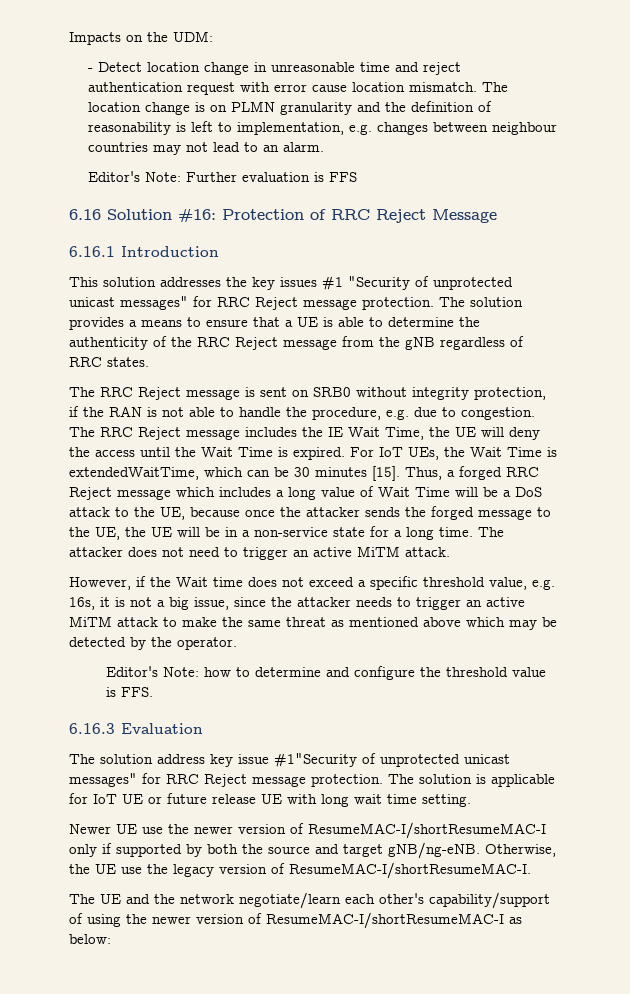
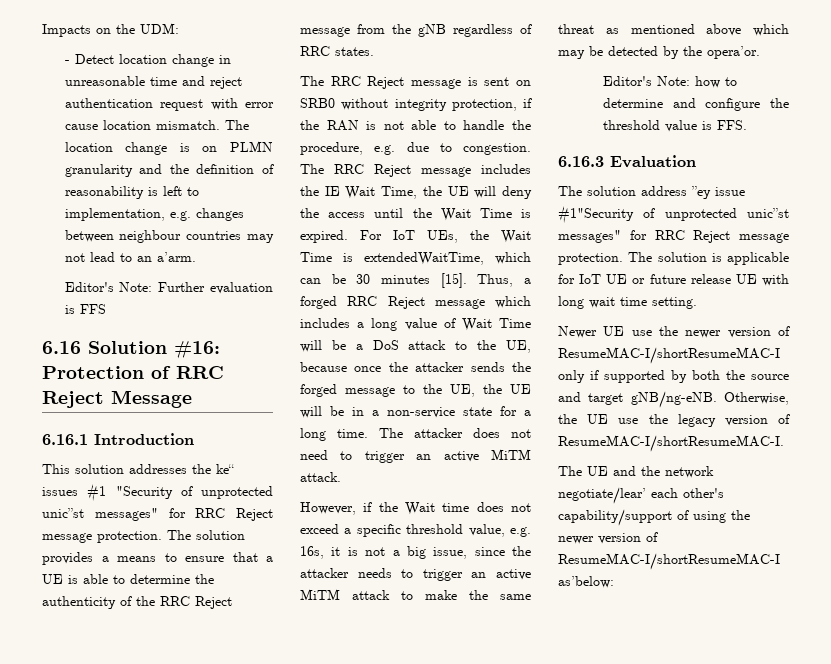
- The location change is on PLMN granularity and the definition of reasonability is left to implementation, e.g. changes between neighbour countries may not lead to an alarm.
+ The location change is on PLMN granularity and the definition of reasonability is left to implementation, e.g. changes between neighbour countries may not lead to an a’arm.
- This solution addresses the key issues #1 "Security of unprotected unicast messages" for RRC Reject message protection.
+ This solution addresses the ke“ issues #1 "Security of unprotected unic”st messages" for RRC Reject message protection.
- However, if the Wait time does not exceed a specific threshold value, e.g. 16s, it is not a big issue, since the attacker needs to trigger an active MiTM attack to make the same threat as mentioned above which may be detected by the operator.
+ However, if the Wait time does not exceed a specific threshold value, e.g. 16s, it is not a big issue, since the attacker needs to trigger an active MiTM attack to make the same threat as mentioned above which may be detected by the opera’or.
- The solution address key issue #1"Security of unprotected unicast messages" for RRC Reject message protection.
+ The solution address ”ey issue #1"Security of unprotected unic”st messages" for RRC Reject message protection.
- The UE and the network negotiate/learn each other's capability/support of using the newer version of ResumeMAC-I/shortResumeMAC-I as below:
+ The UE and the network negotiate/lear’ each other's capability/support of using the newer version of ResumeMAC-I/shortResumeMAC-I as’below:

